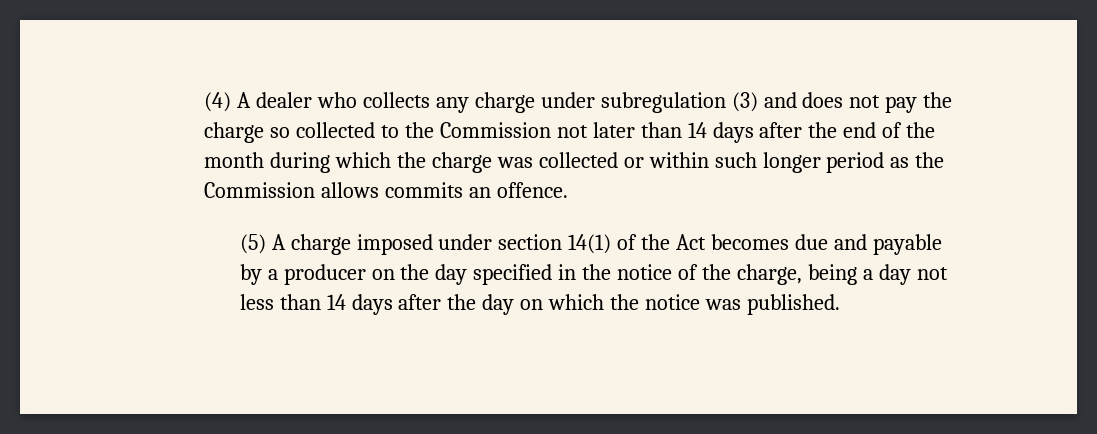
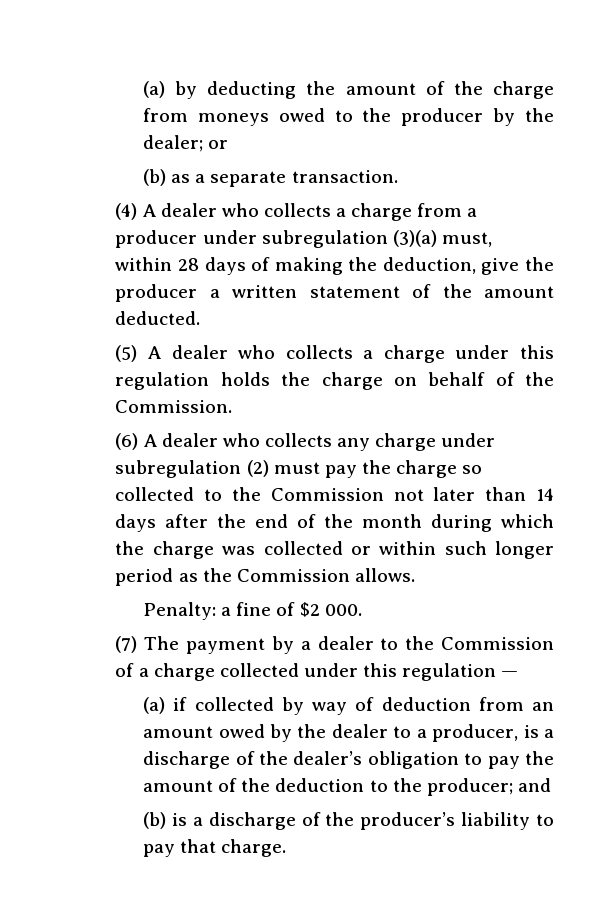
+ (a) by deducting the amount of the charge from moneys owed to the producer by the dealer; or
+ (b) as a separate transaction.
- (4) A dealer who collects any charge under subregulation (3) and does not pay the charge so collected to the Commission not later than 14 days after the end of the month during which the charge was collected or within such longer period as the Commission allows commits an offence.
- (5) A charge imposed under section 14(1) of the Act becomes due and payable by a producer on the day specified in the notice of the charge, being a day not less than 14 days after the day on which the notice was published.
+ (4) A dealer who collects a charge from a producer under subregulation (3)(a) must, within 28 days of making the deduction, give the producer a written statement of the amount deducted.
+ (5) A dealer who collects a charge under this regulation holds the charge on behalf of the Commission.
+ (6) A dealer who collects any charge under subregulation (2) must pay the charge so collected to the Commission not later than 14 days after the end of the month during which the charge was collected or within such longer period as the Commission allows.
+ Penalty: a fine of $2 000.
+ (7) The payment by a dealer to the Commission of a charge collected under this regulation —
+ (a) if collected by way of deduction from an amount owed by the dealer to a producer, is a discharge of the dealer’s obligation to pay the amount of the deduction to the producer; and
+ (b) is a discharge of the producer’s liability to pay that charge.

